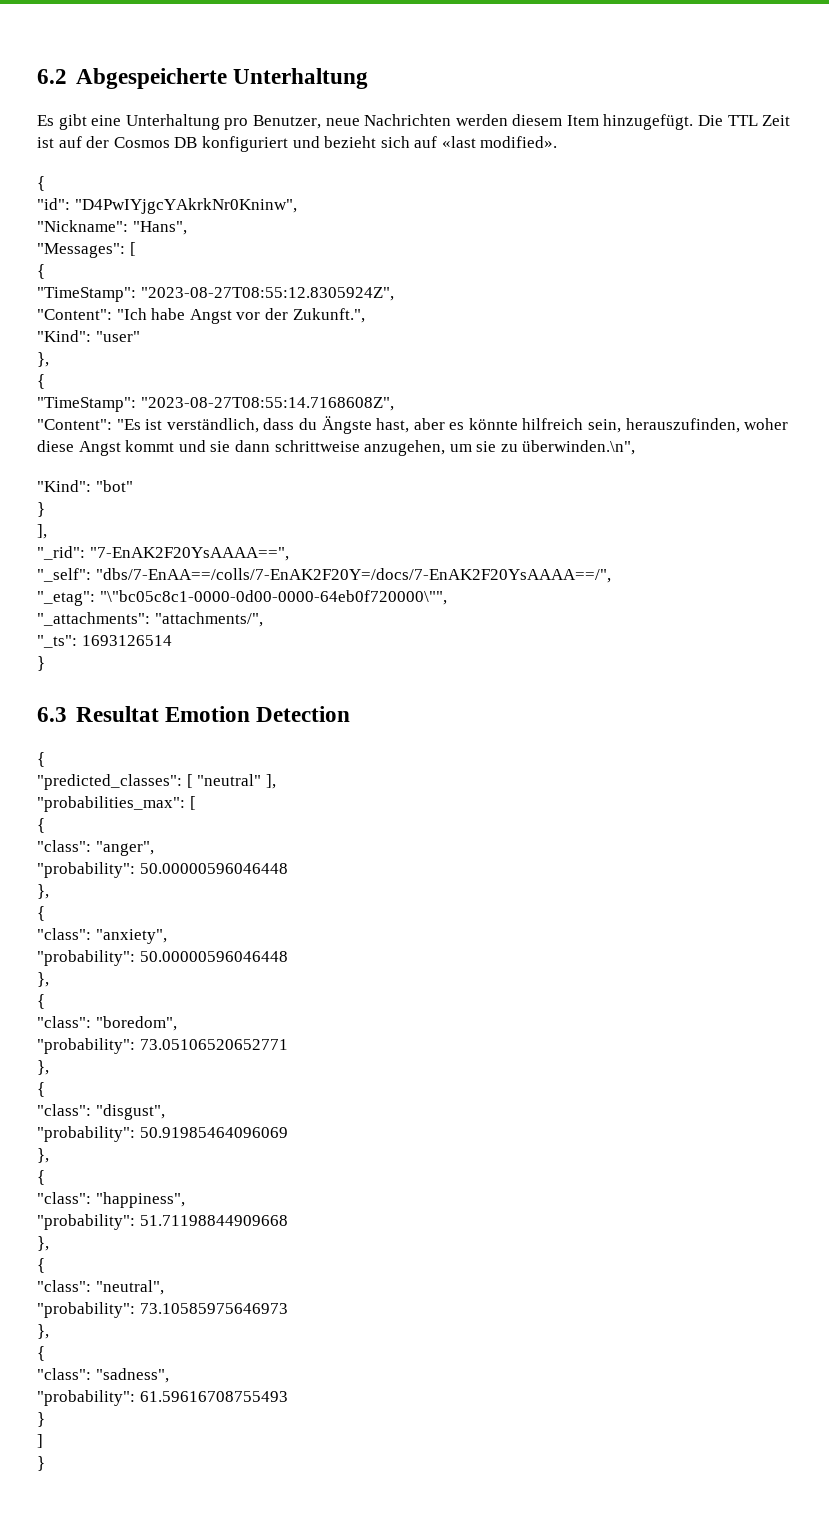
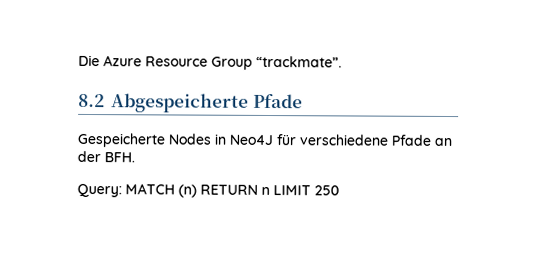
- 6.2 Abgespeicherte Unterhaltung
- Es gibt eine Unterhaltung pro Benutzer, neue Nachrichten werden diesem Item hinzugefügt. Die TTL Zeit ist auf der Cosmos DB konfiguriert und bezieht sich auf «last modified».
- {
- "id": "D4PwIYjgcYAkrkNr0Kninw",
- "Nickname": "Hans",
- "Messages": [
- {
- "TimeStamp": "2023-08-27T08:55:12.8305924Z",
- "Content": "Ich habe Angst vor der Zukunft.",
- "Kind": "user"
- },
- {
- "TimeStamp": "2023-08-27T08:55:14.7168608Z",
- "Content": "Es ist verständlich, dass du Ängste hast, aber es könnte hilfreich sein, herauszufinden, woher diese Angst kommt und sie dann schrittweise anzugehen, um sie zu überwinden.\n",
- "Kind": "bot"
- }
- ],
- "_rid": "7-EnAK2F20YsAAAA==",
- "_self": "dbs/7-EnAA==/colls/7-EnAK2F20Y=/docs/7-EnAK2F20YsAAAA==/",
- "_etag": "\"bc05c8c1-0000-0d00-0000-64eb0f720000\"",
- "_attachments": "attachments/",
- "_ts": 1693126514
- }
- 6.3 Resultat Emotion Detection
- {
- "predicted_classes": [ "neutral" ],
- "probabilities_max": [
- {
- "class": "anger",
- "probability": 50.00000596046448
- },
- {
- "class": "anxiety",
- "probability": 50.00000596046448
- },
- {
- "class": "boredom",
- "probability": 73.05106520652771
- },
- {
- "class": "disgust",
- "probability": 50.91985464096069
- },
- {
- "class": "happiness",
- "probability": 51.71198844909668
- },
- {
- "class": "neutral",
- "probability": 73.10585975646973
- },
- {
- "class": "sadness",
- "probability": 61.59616708755493
- }
- ]
- }
+ Die Azure Resource Group “trackmate”.
+ 8.2 Abgespeicherte Pfade
+ Gespeicherte Nodes in Neo4J für verschiedene Pfade an der BFH.
+ Query: MATCH (n) RETURN n LIMIT 250

